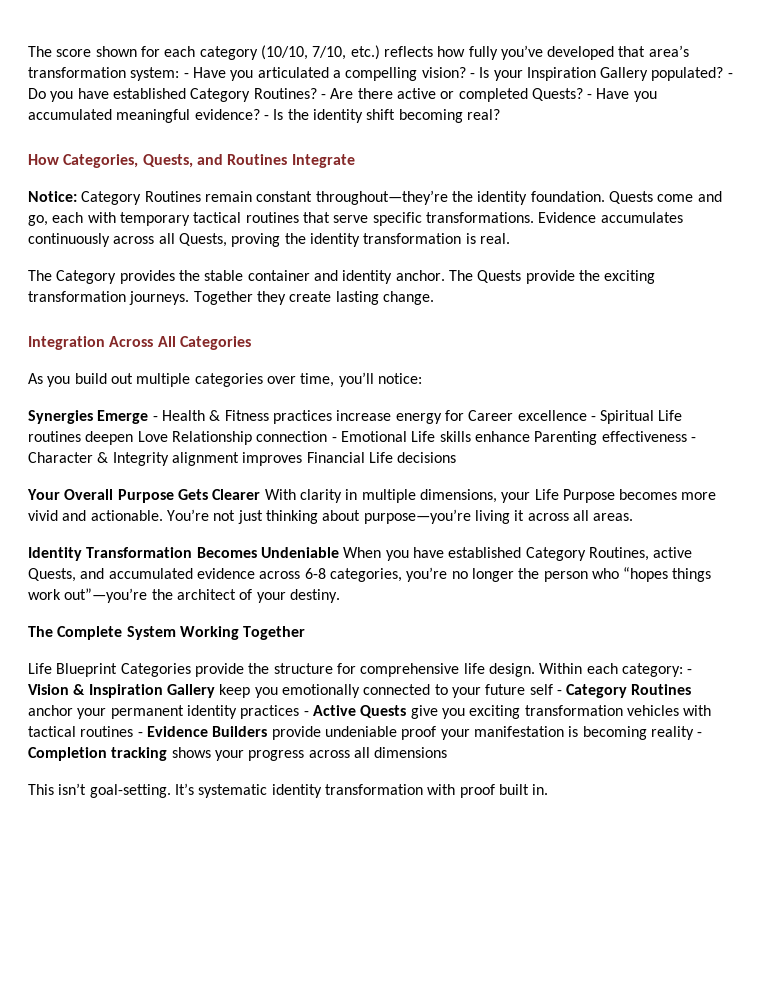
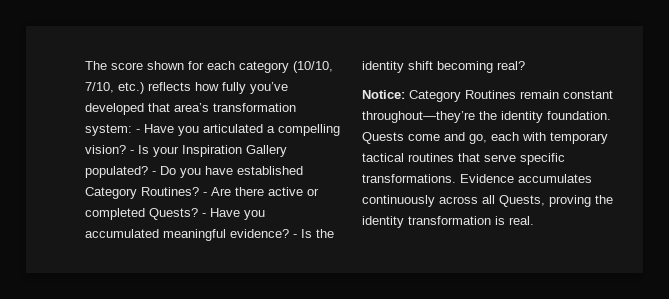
- How Categories, Quests, and Routines Integrate
- The Category provides the stable container and identity anchor. The Quests provide the exciting transformation journeys. Together they create lasting change.
- Integration Across All Categories
- As you build out multiple categories over time, you’ll notice:
- Synergies Emerge - Health & Fitness practices increase energy for Career excellence - Spiritual Life routines deepen Love Relationship connection - Emotional Life skills enhance Parenting effectiveness - Character & Integrity alignment improves Financial Life decisions
- Your Overall Purpose Gets Clearer With clarity in multiple dimensions, your Life Purpose becomes more vivid and actionable. You’re not just thinking about purpose—you’re living it across all areas.
- Identity Transformation Becomes Undeniable When you have established Category Routines, active Quests, and accumulated evidence across 6-8 categories, you’re no longer the person who “hopes things work out”—you’re the architect of your destiny.
- The Complete System Working Together
- Life Blueprint Categories provide the structure for comprehensive life design. Within each category: - Vision & Inspiration Gallery keep you emotionally connected to your future self - Category Routines anchor your permanent identity practices - Active Quests give you exciting transformation vehicles with tactical routines - Evidence Builders provide undeniable proof your manifestation is becoming reality - Completion tracking shows your progress across all dimensions
- This isn’t goal-setting. It’s systematic identity transformation with proof built in.

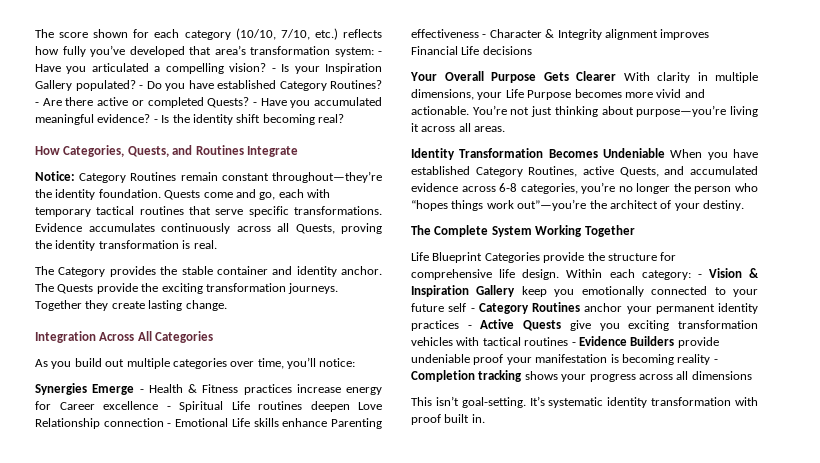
+ How Categories, Quests, and Routines Integrate
+ The Category provides the stable container and identity anchor. The Quests provide the exciting transformation journeys. Together they create lasting change.
+ Integration Across All Categories
+ As you build out multiple categories over time, you’ll notice:
+ Synergies Emerge - Health & Fitness practices increase energy for Career excellence - Spiritual Life routines deepen Love Relationship connection - Emotional Life skills enhance Parenting effectiveness - Character & Integrity alignment improves Financial Life decisions
+ Your Overall Purpose Gets Clearer With clarity in multiple dimensions, your Life Purpose becomes more vivid and actionable. You’re not just thinking about purpose—you’re living it across all areas.
+ Identity Transformation Becomes Undeniable When you have established Category Routines, active Quests, and accumulated evidence across 6-8 categories, you’re no longer the person who “hopes things work out”—you’re the architect of your destiny.
+ The Complete System Working Together
+ Life Blueprint Categories provide the structure for comprehensive life design. Within each category: - Vision & Inspiration Gallery keep you emotionally connected to your future self - Category Routines anchor your permanent identity practices - Active Quests give you exciting transformation vehicles with tactical routines - Evidence Builders provide undeniable proof your manifestation is becoming reality - Completion tracking shows your progress across all dimensions
+ This isn’t goal-setting. It’s systematic identity transformation with proof built in.

